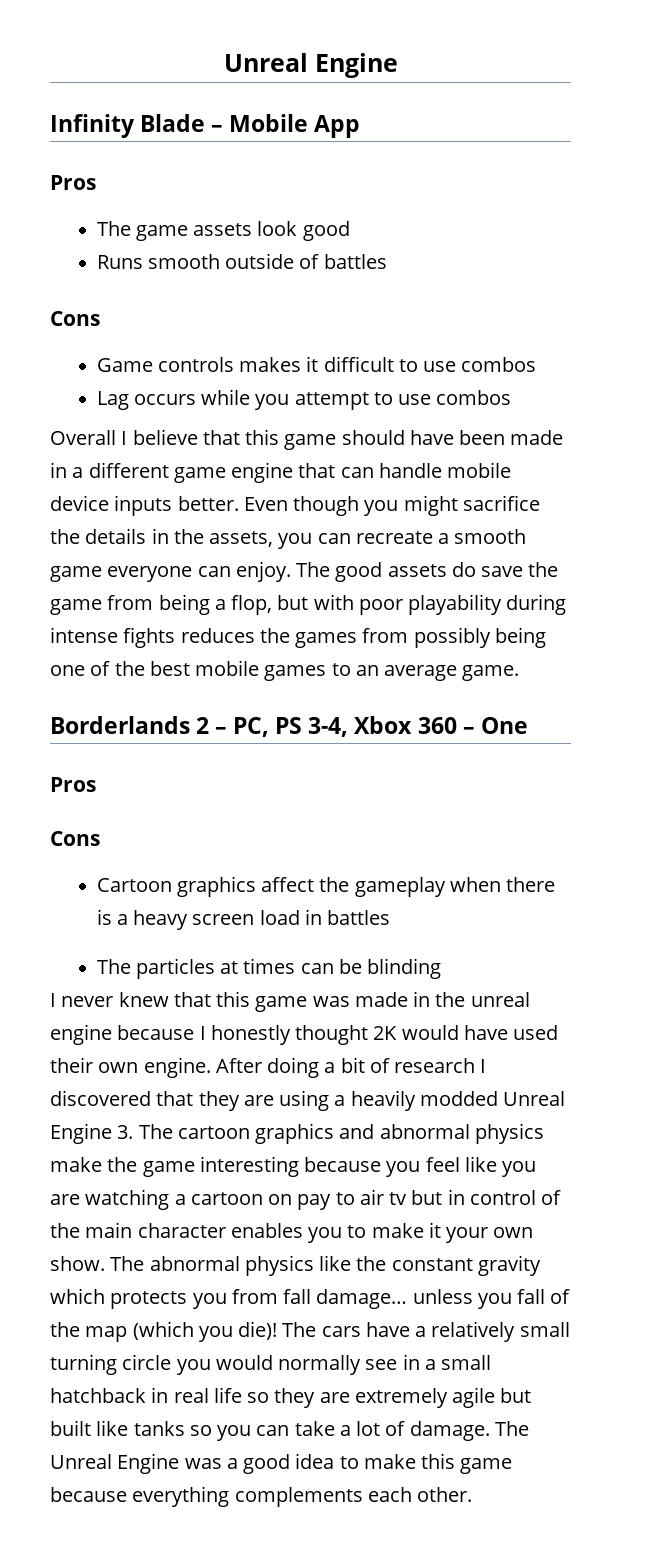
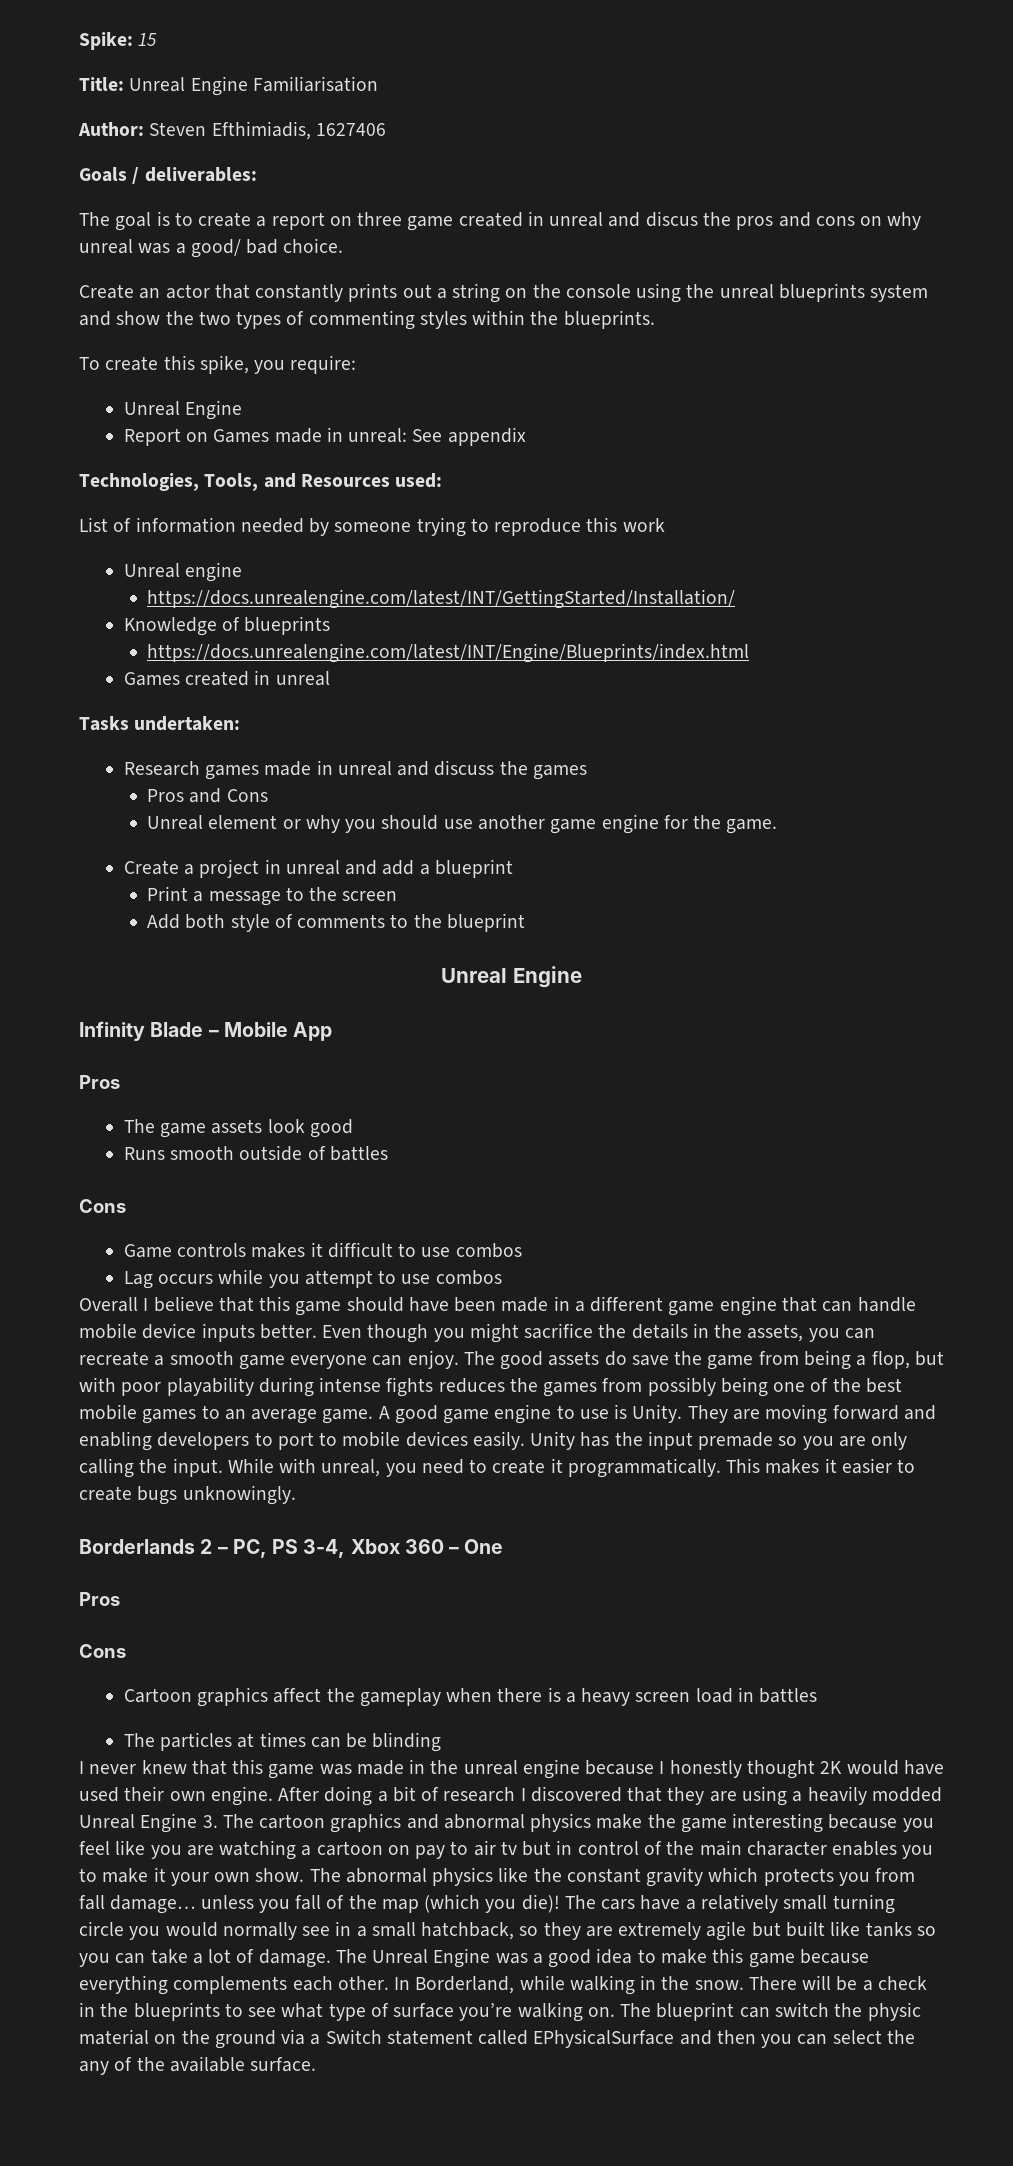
+ Spike: 15
+ Title: Unreal Engine Familiarisation
+ Author: Steven Efthimiadis, 1627406
+ Goals / deliverables:
+ The goal is to create a report on three game created in unreal and discus the pros and cons on why unreal was a good/ bad choice.
+ Create an actor that constantly prints out a string on the console using the unreal blueprints system and show the two types of commenting styles within the blueprints.
+ To create this spike, you require:
+ Unreal Engine
+ Report on Games made in unreal: See appendix
+ Technologies, Tools, and Resources used:
+ List of information needed by someone trying to reproduce this work
+ Unreal engine
+ https://docs.unrealengine.com/latest/INT/GettingStarted/Installation/
+ Knowledge of blueprints
+ https://docs.unrealengine.com/latest/INT/Engine/Blueprints/index.html
+ Games created in unreal
+ Tasks undertaken:
+ Research games made in unreal and discuss the games
+ Pros and Cons
+ Unreal element or why you should use another game engine for the game.
+ Create a project in unreal and add a blueprint
+ Print a message to the screen
+ Add both style of comments to the blueprint
+ A good game engine to use is Unity. They are moving forward and enabling developers to port to mobile devices easily. Unity has the input premade so you are only calling the input. While with unreal, you need to create it programmatically. This makes it easier to create bugs unknowingly.
- The cars have a relatively small turning circle you would normally see in a small hatchback in real life so they are extremely agile but built like tanks so you can take a lot of damage.
+ The cars have a relatively small turning circle you would normally see in a small hatchback, so they are extremely agile but built like tanks so you can take a lot of damage.
+ In Borderland, while walking in the snow. There will be a check in the blueprints to see what type of surface you’re walking on. The blueprint can switch the physic material on the ground via a Switch statement called EPhysicalSurface and then you can select the any of the available surface.

